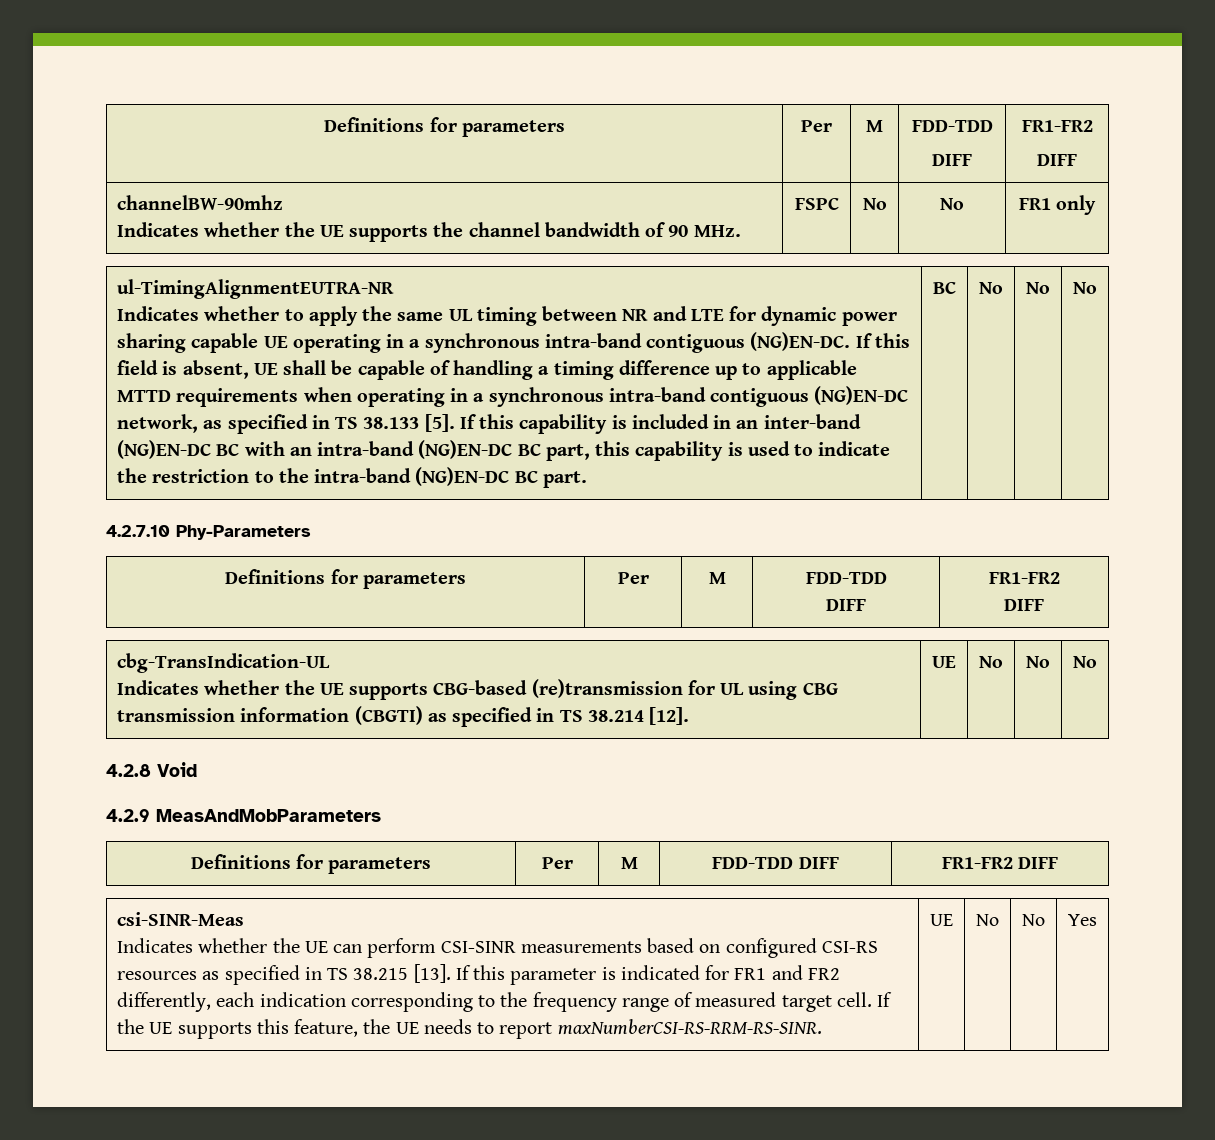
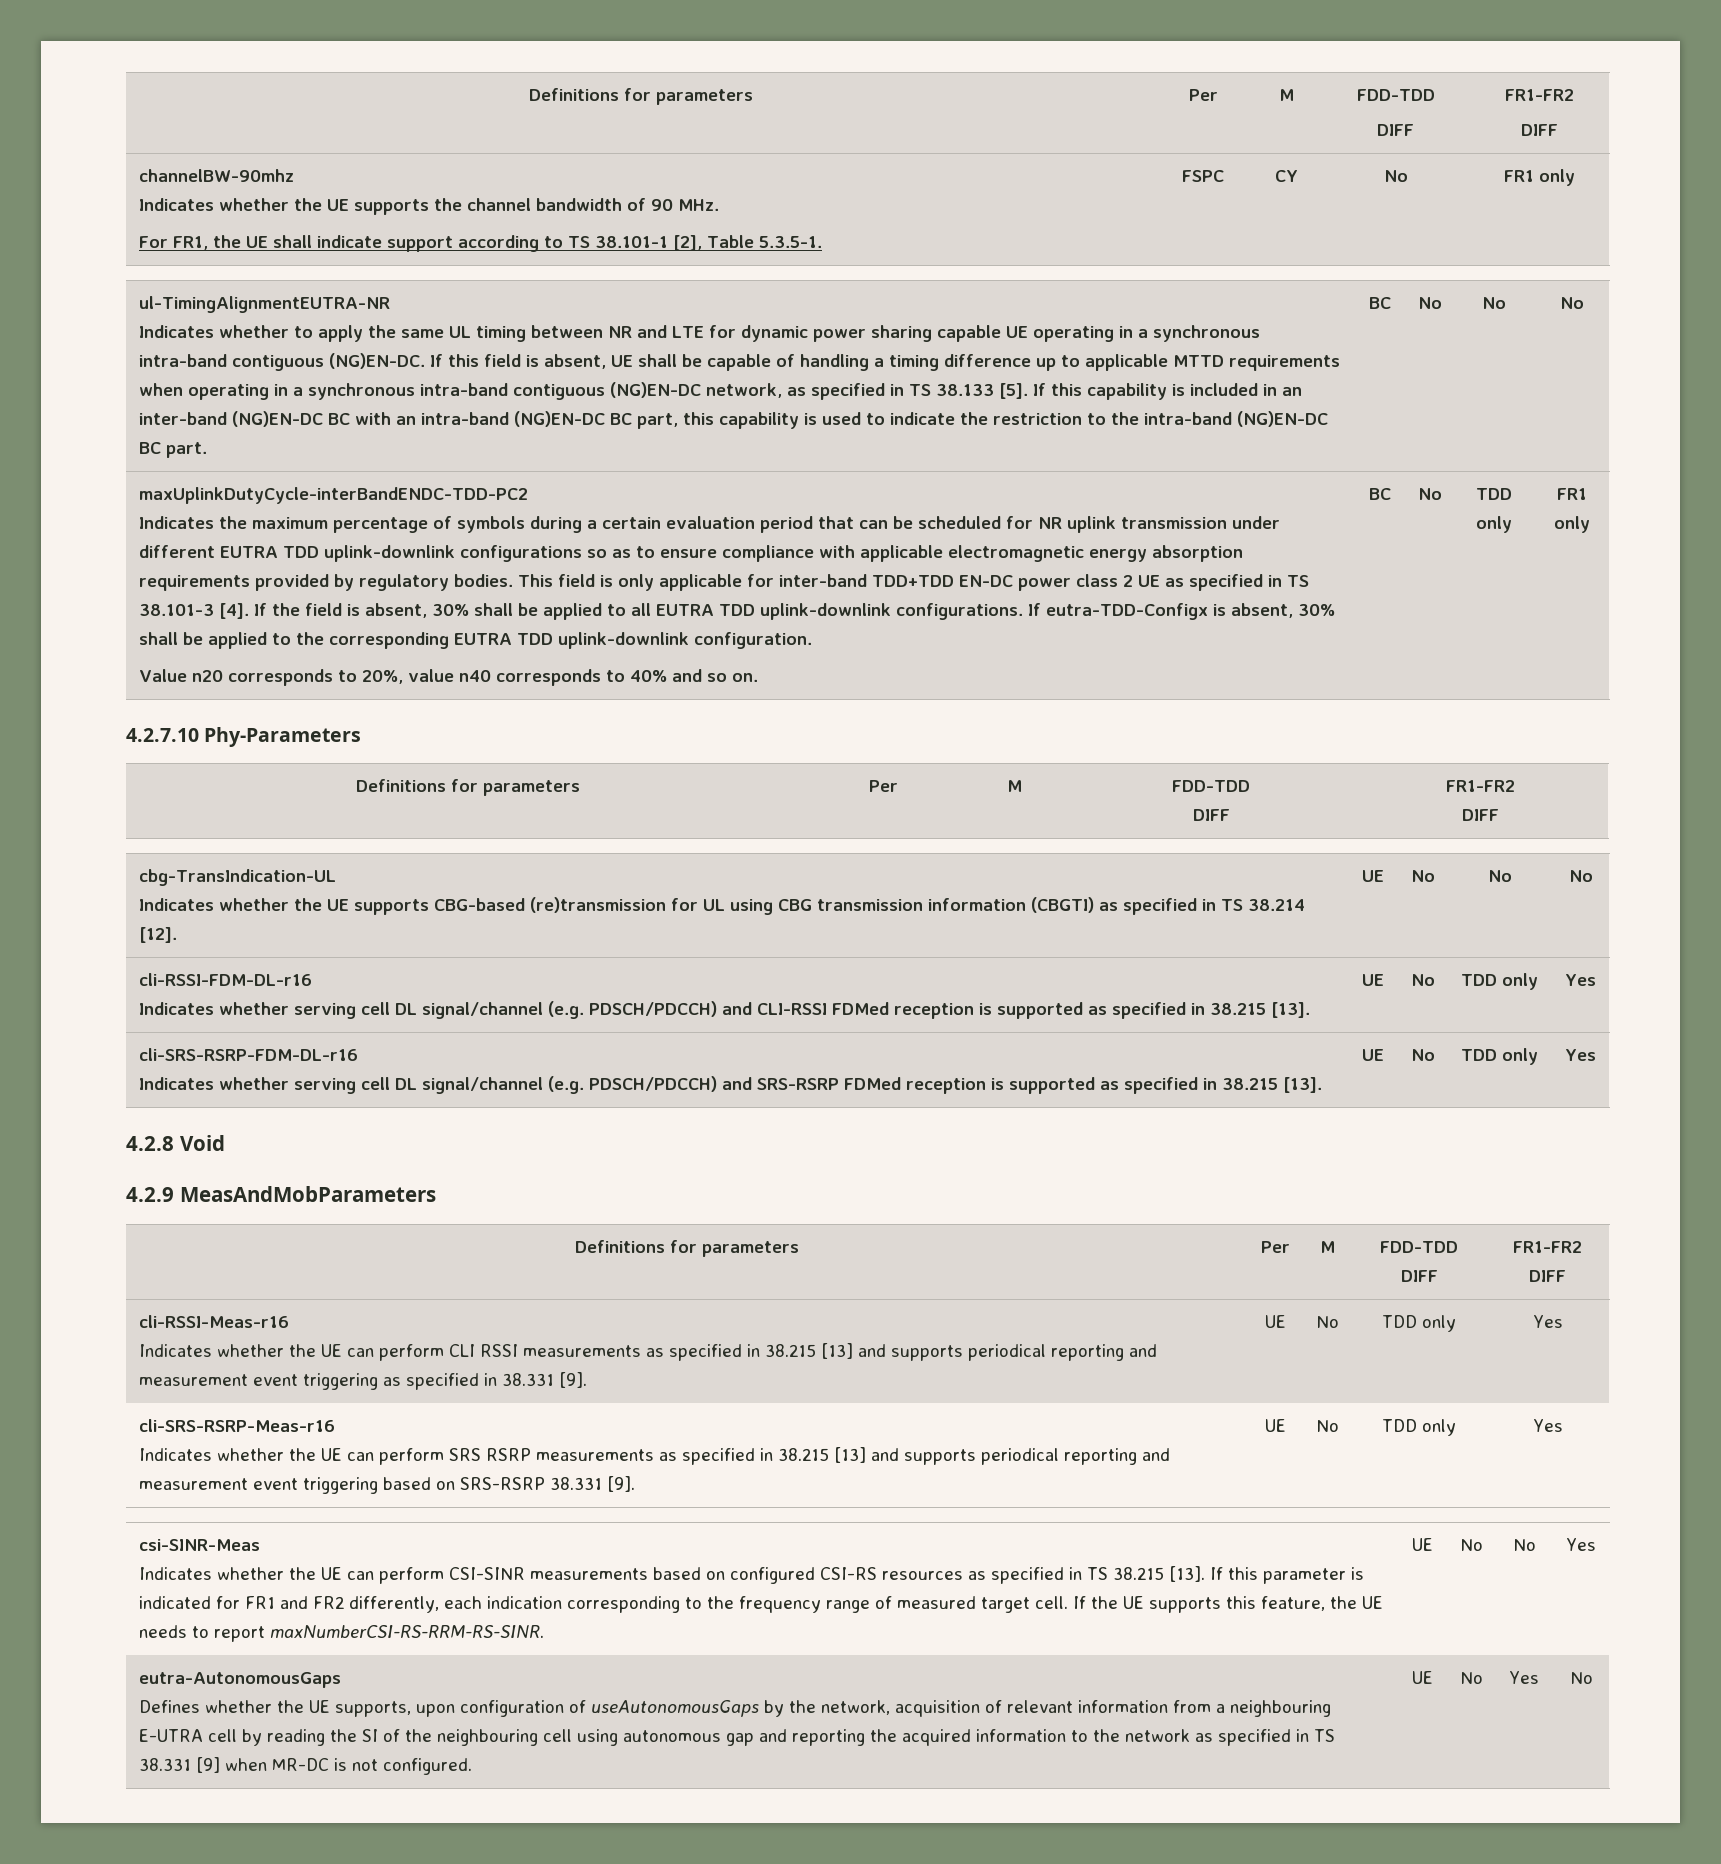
  channelBW-90mhz
- Indicates whether the UE supports the channel bandwidth of 90 MHz. | FSPC | No | No | FR1 only
+ Indicates whether the UE supports the channel bandwidth of 90 MHz.
+ For FR1, the UE shall indicate support according to TS 38.101-1 [2], Table 5.3.5-1. | FSPC | CY | No | FR1 only
+ maxUplinkDutyCycle-interBandENDC-TDD-PC2
+ Indicates the maximum percentage of symbols during a certain evaluation period that can be scheduled for NR uplink transmission under different EUTRA TDD uplink-downlink configurations so as to ensure compliance with applicable electromagnetic energy absorption requirements provided by regulatory bodies. This field is only applicable for inter-band TDD+TDD EN-DC power class 2 UE as specified in TS 38.101-3 [4]. If the field is absent, 30% shall be applied to all EUTRA TDD uplink-downlink configurations. If eutra-TDD-Configx is absent, 30% shall be applied to the corresponding EUTRA TDD uplink-downlink configuration.
+ Value n20 corresponds to 20%, value n40 corresponds to 40% and so on. | BC | No | TDD only | FR1 only
+ cli-RSSI-FDM-DL-r16
+ Indicates whether serving cell DL signal/channel (e.g. PDSCH/PDCCH) and CLI-RSSI FDMed reception is supported as specified in 38.215 [13]. | UE | No | TDD only | Yes
+ cli-SRS-RSRP-FDM-DL-r16
+ Indicates whether serving cell DL signal/channel (e.g. PDSCH/PDCCH) and SRS-RSRP FDMed reception is supported as specified in 38.215 [13]. | UE | No | TDD only | Yes
+ cli-RSSI-Meas-r16
+ Indicates whether the UE can perform CLI RSSI measurements as specified in 38.215 [13] and supports periodical reporting and measurement event triggering as specified in 38.331 [9]. | UE | No | TDD only | Yes
+ cli-SRS-RSRP-Meas-r16
+ Indicates whether the UE can perform SRS RSRP measurements as specified in 38.215 [13] and supports periodical reporting and measurement event triggering based on SRS-RSRP 38.331 [9]. | UE | No | TDD only | Yes
+ eutra-AutonomousGaps
+ Defines whether the UE supports, upon configuration of useAutonomousGaps by the network, acquisition of relevant information from a neighbouring E-UTRA cell by reading the SI of the neighbouring cell using autonomous gap and reporting the acquired information to the network as specified in TS 38.331 [9] when MR-DC is not configured. | UE | No | Yes | No

